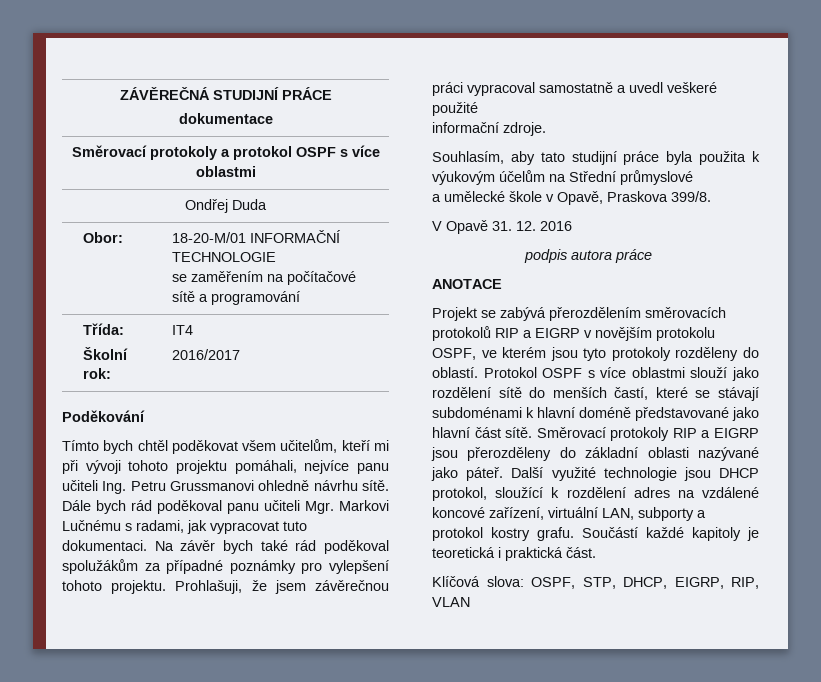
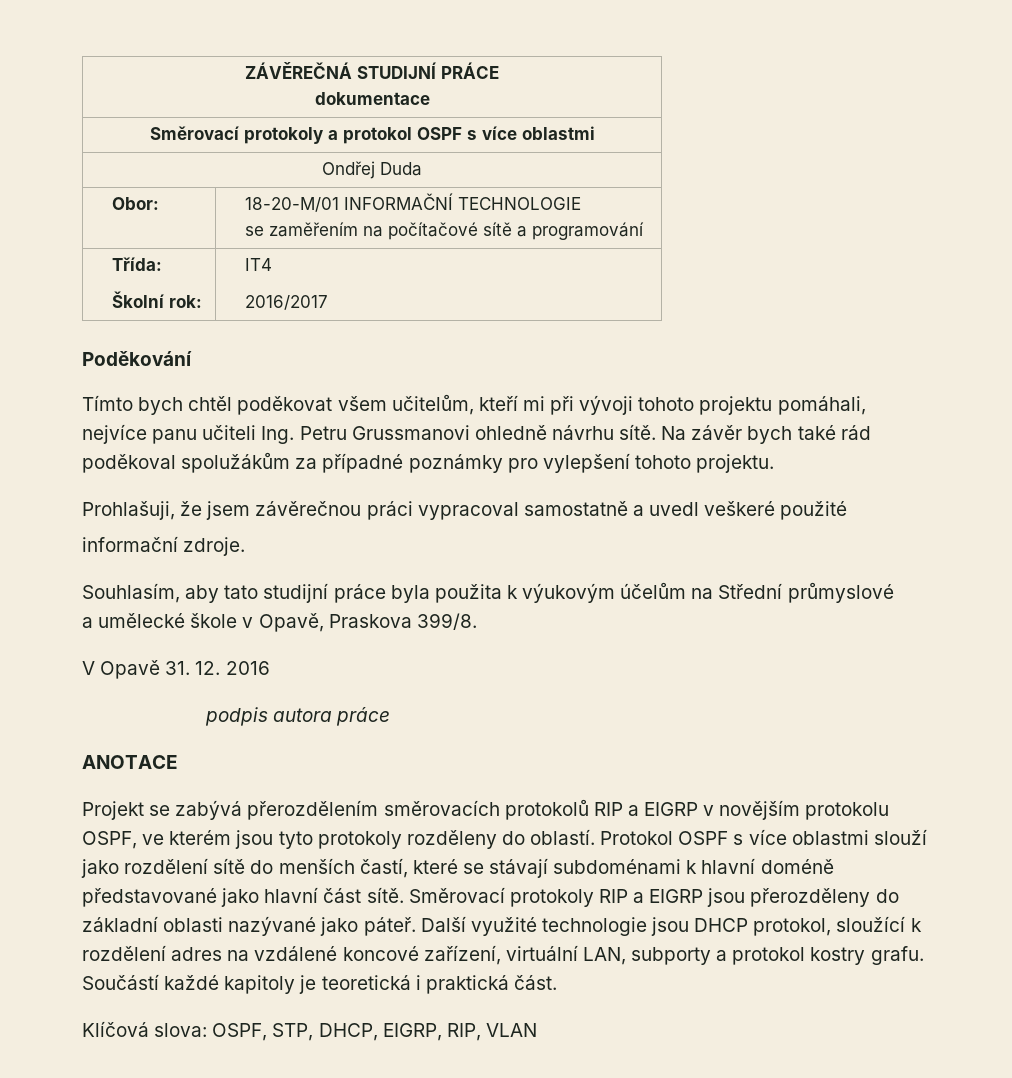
- Dále bych rád poděkoval panu učiteli Mgr. Markovi Lučnému s radami, jak vypracovat tuto dokumentaci.
- Na závěr bych také rád poděkoval spolužákům za případné poznámky pro vylepšení tohoto projektu. Prohlašuji, že jsem závěrečnou práci vypracoval samostatně a uvedl veškeré použité
+ Na závěr bych také rád poděkoval spolužákům za případné poznámky pro vylepšení tohoto projektu.
+ Prohlašuji, že jsem závěrečnou práci vypracoval samostatně a uvedl veškeré použité

